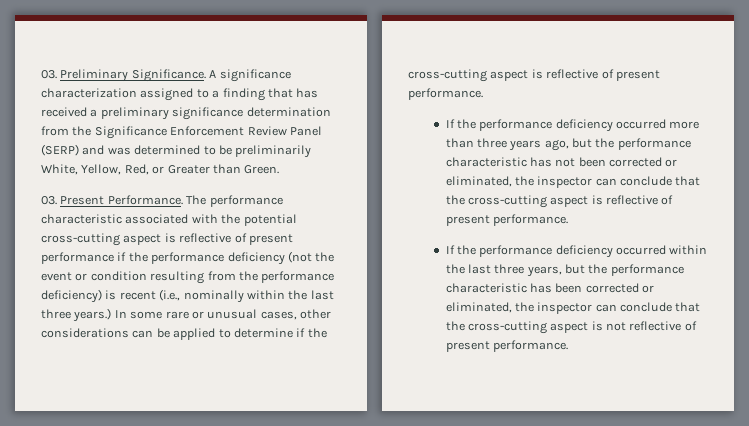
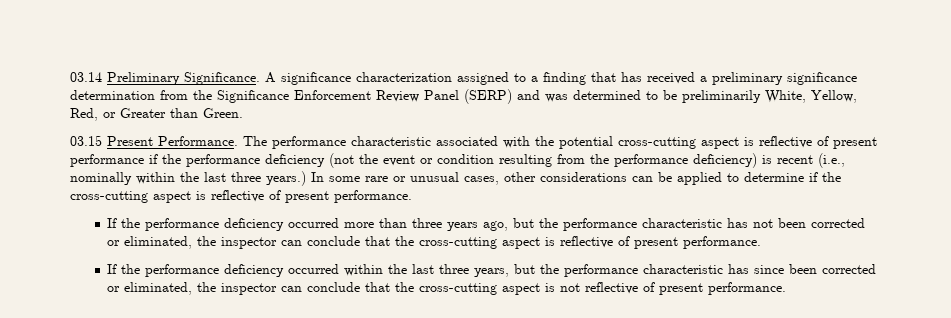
- 03. Preliminary Significance.
+ 03.14 Preliminary Significance.
- 03. Present Performance.
+ 03.15 Present Performance.
- If the performance deficiency occurred within the last three years, but the performance characteristic has been corrected or eliminated, the inspector can conclude that the cross-cutting aspect is not reflective of present performance.
+ If the performance deficiency occurred within the last three years, but the performance characteristic has since been corrected or eliminated, the inspector can conclude that the cross-cutting aspect is not reflective of present performance.

